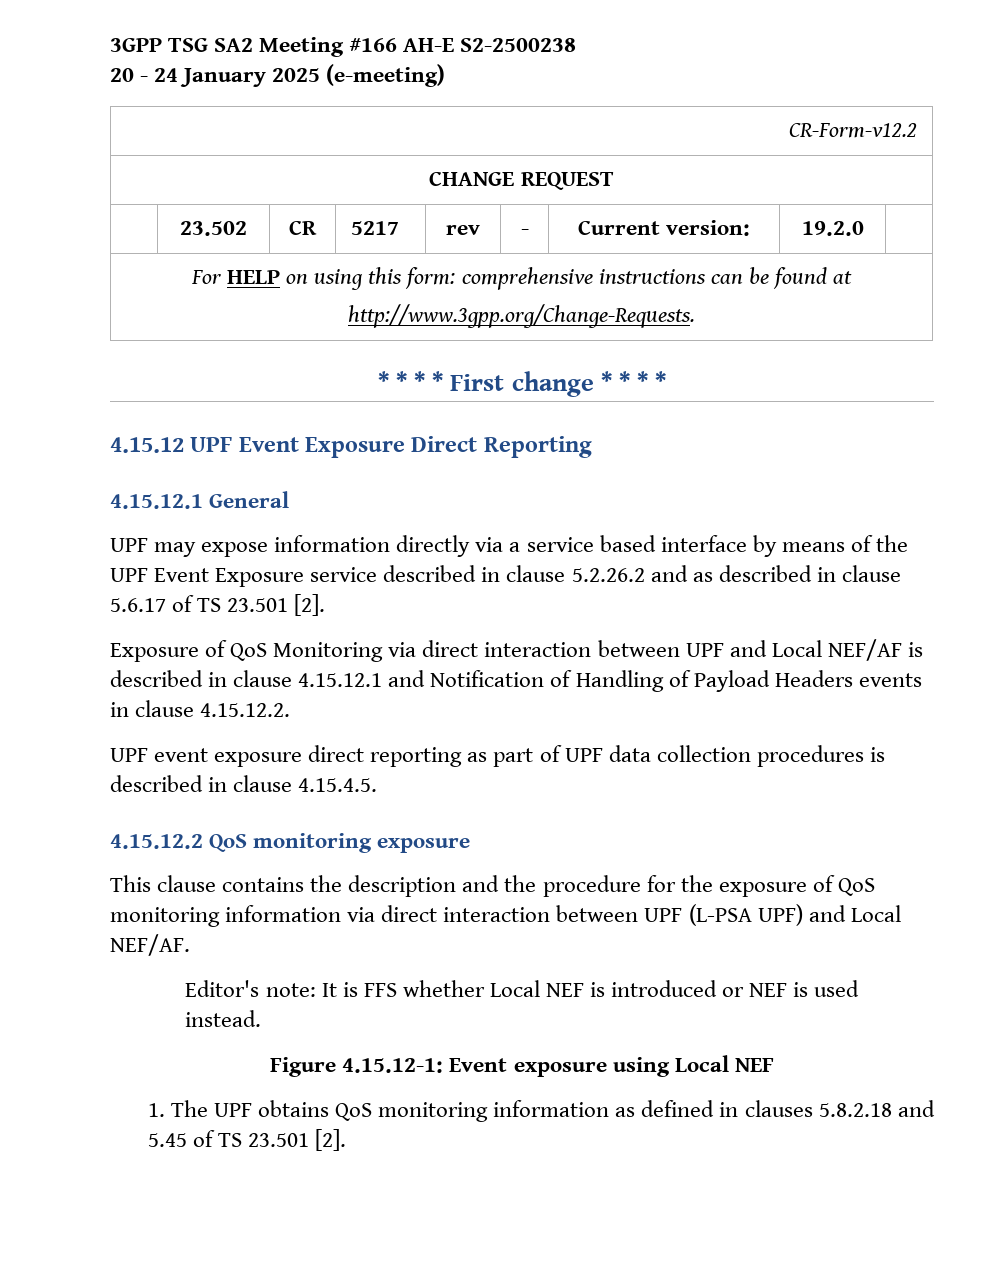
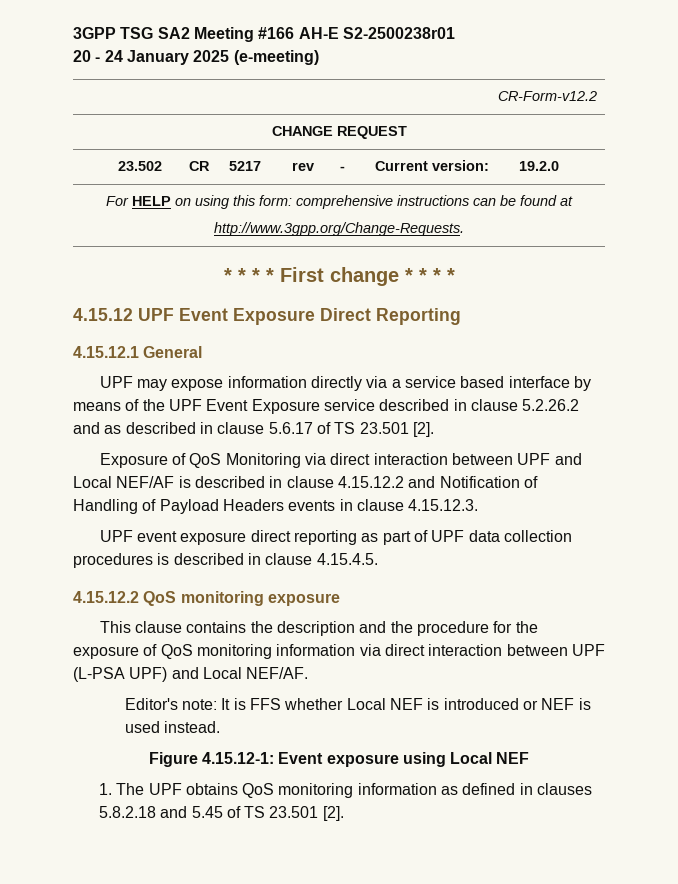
- 3GPP TSG SA2 Meeting #166 AH-E S2-2500238
+ 3GPP TSG SA2 Meeting #166 AH-E S2-2500238r01
- Exposure of QoS Monitoring via direct interaction between UPF and Local NEF/AF is described in clause 4.15.12.1 and Notification of Handling of Payload Headers events in clause 4.15.12.2.
+ Exposure of QoS Monitoring via direct interaction between UPF and Local NEF/AF is described in clause 4.15.12.2 and Notification of Handling of Payload Headers events in clause 4.15.12.3.

